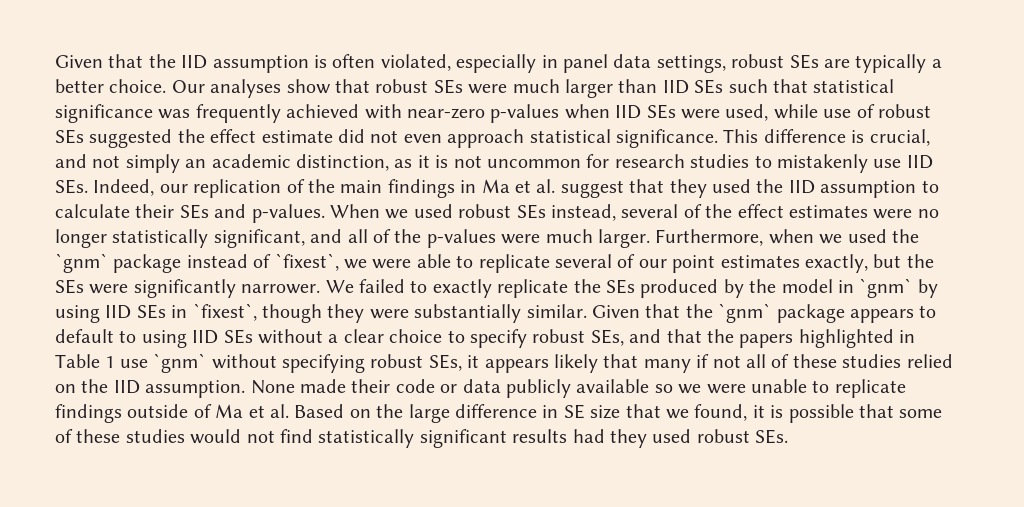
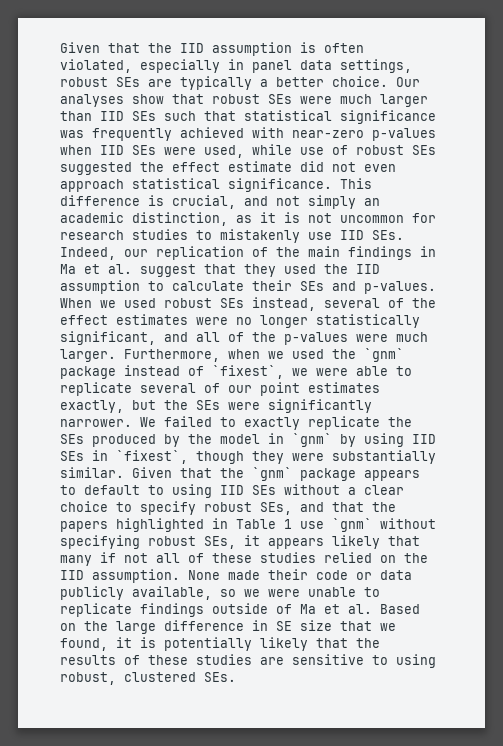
- None made their code or data publicly available so we were unable to replicate findings outside of Ma et al. Based on the large difference in SE size that we found, it is possible that some of these studies would not find statistically significant results had they used robust SEs.
+ None made their code or data publicly available, so we were unable to replicate findings outside of Ma et al. Based on the large difference in SE size that we found, it is potentially likely that the results of these studies are sensitive to using robust, clustered SEs.

